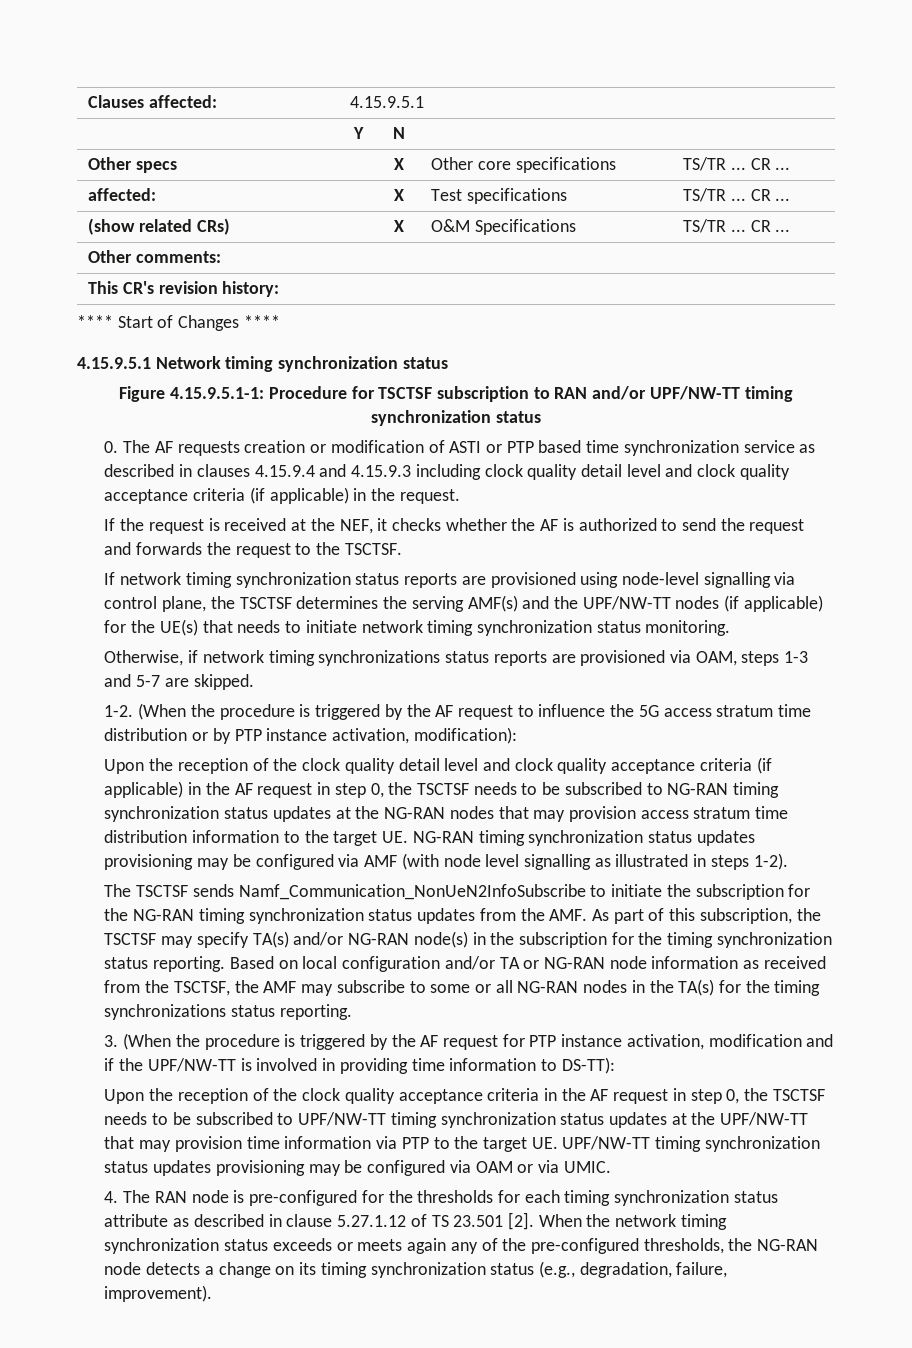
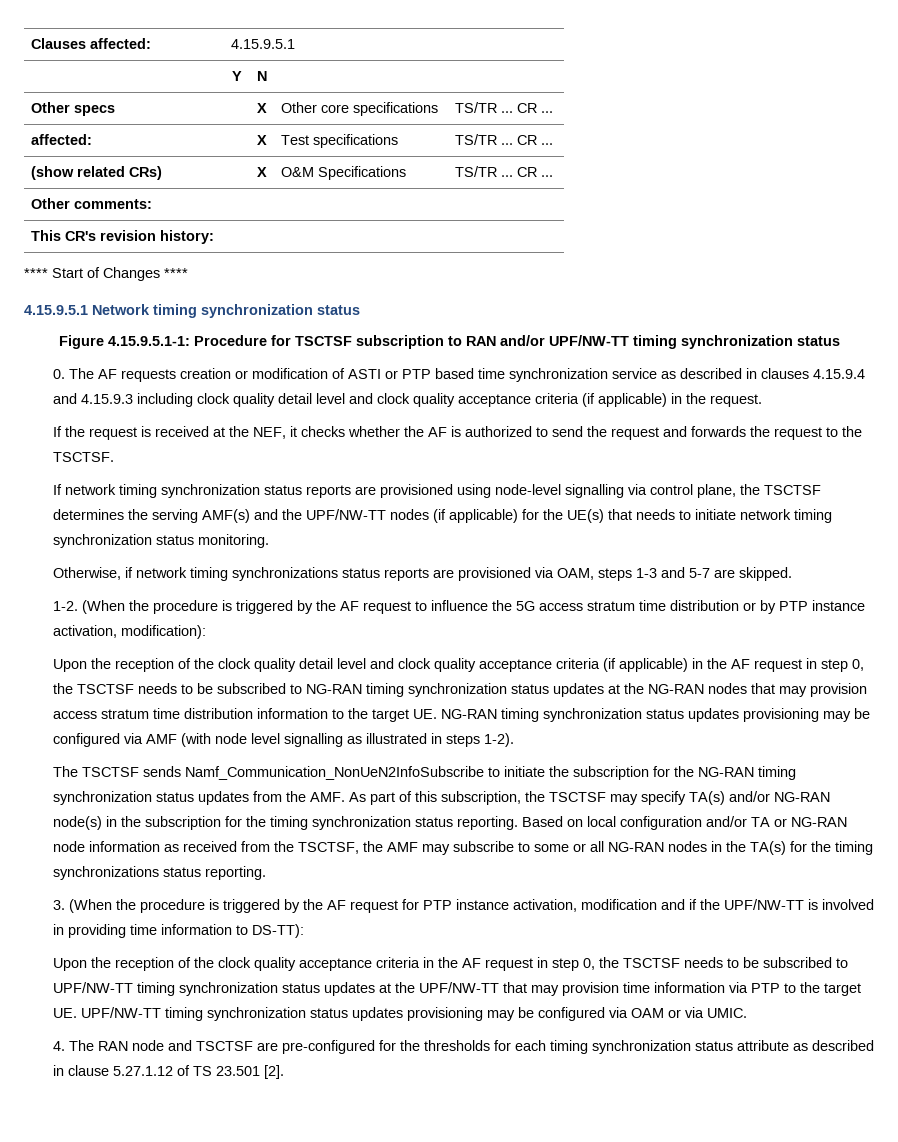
- 4. The RAN node is pre-configured for the thresholds for each timing synchronization status attribute as described in clause 5.27.1.12 of TS 23.501 [2]. When the network timing synchronization status exceeds or meets again any of the pre-configured thresholds, the NG-RAN node detects a change on its timing synchronization status (e.g., degradation, failure, improvement).
+ 4. The RAN node and TSCTSF are pre-configured for the thresholds for each timing synchronization status attribute as described in clause 5.27.1.12 of TS 23.501 [2].

